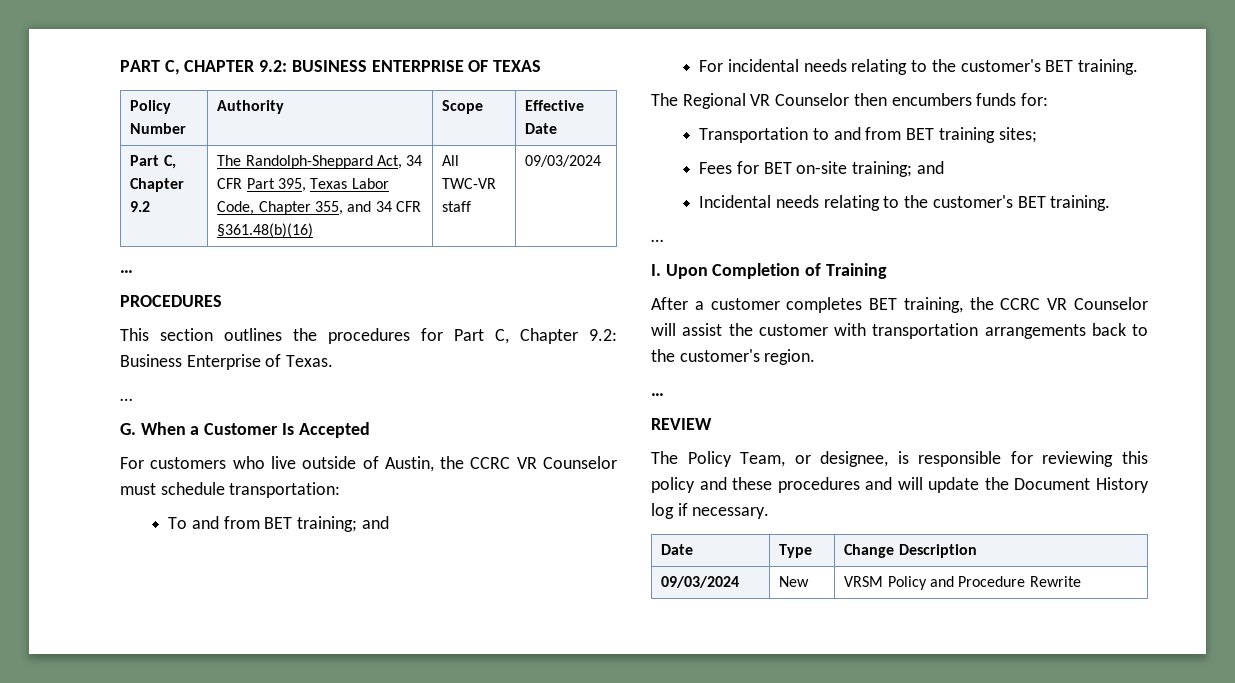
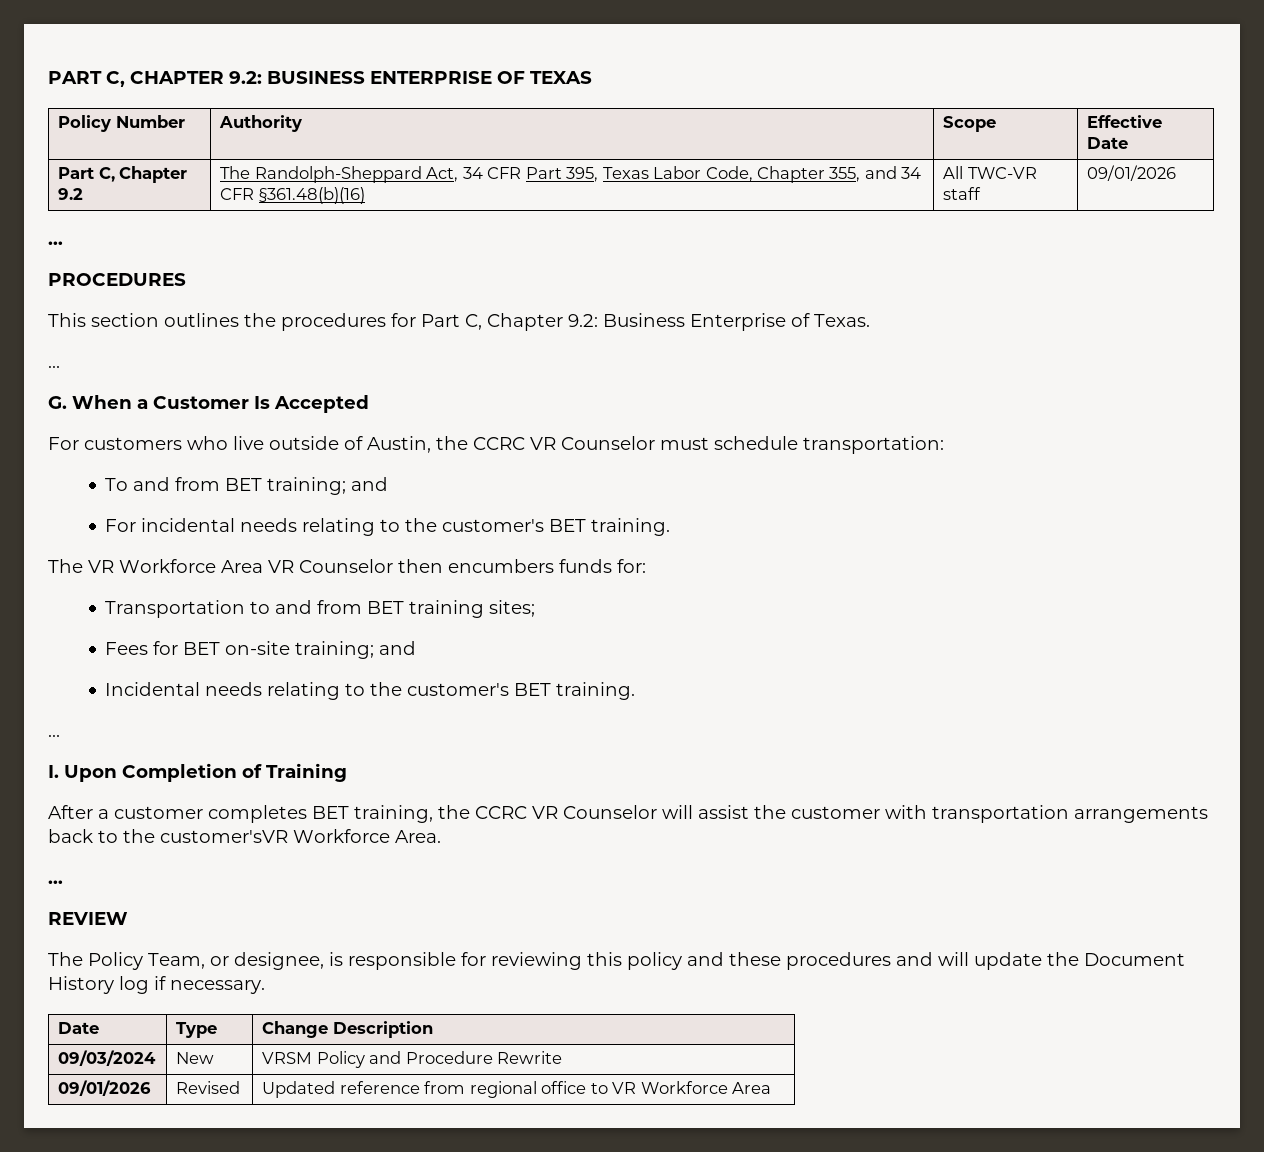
- Part C, Chapter 9.2 | The Randolph-Sheppard Act, 34 CFR Part 395, Texas Labor Code, Chapter 355, and 34 CFR §361.48(b)(16) | All TWC-VR staff | 09/03/2024
+ Part C, Chapter 9.2 | The Randolph-Sheppard Act, 34 CFR Part 395, Texas Labor Code, Chapter 355, and 34 CFR §361.48(b)(16) | All TWC-VR staff | 09/01/2026
- The Regional VR Counselor then encumbers funds for:
+ The VR Workforce Area VR Counselor then encumbers funds for:
- After a customer completes BET training, the CCRC VR Counselor will assist the customer with transportation arrangements back to the customer's region.
+ After a customer completes BET training, the CCRC VR Counselor will assist the customer with transportation arrangements back to the customer'sVR Workforce Area.
+ 09/01/2026 | Revised | Updated reference from regional office to VR Workforce Area

